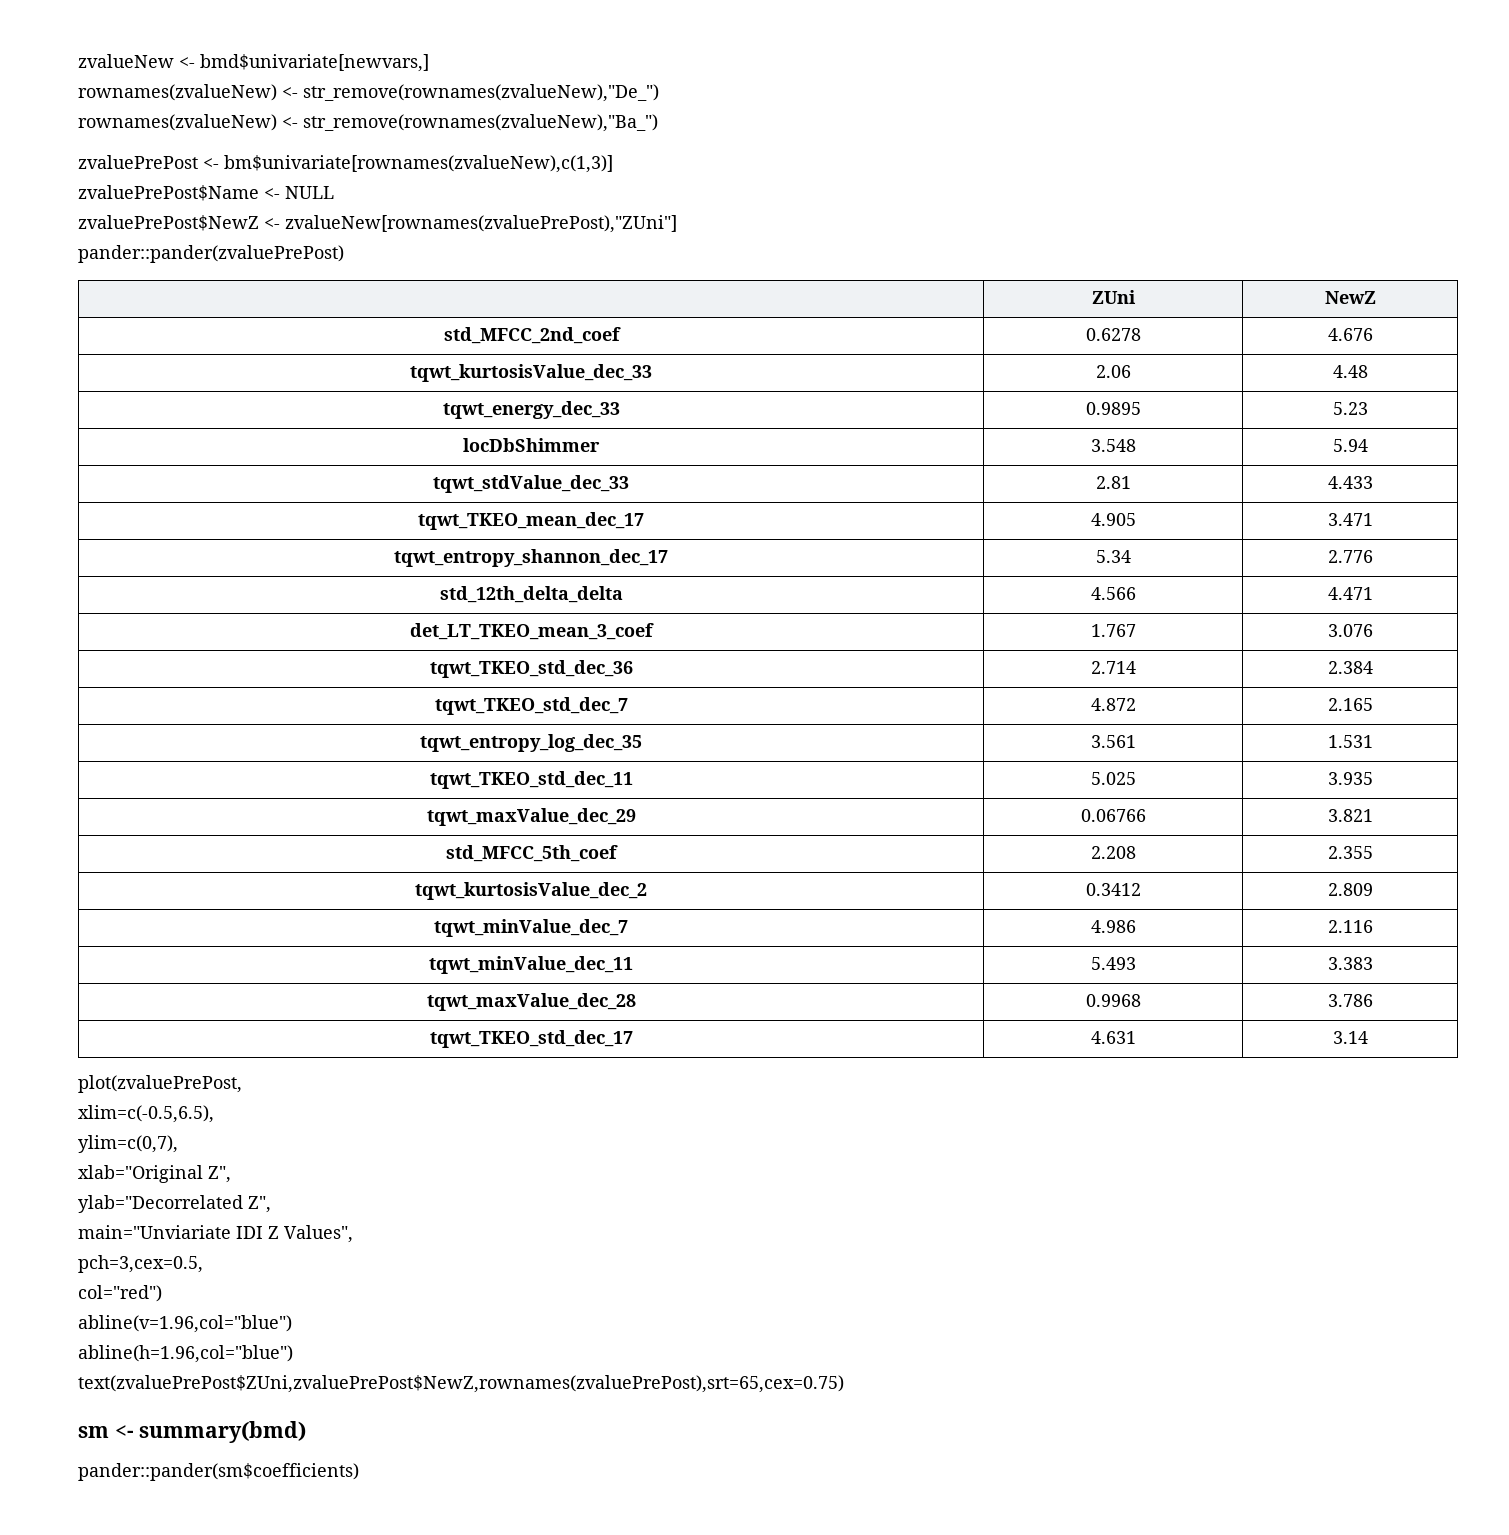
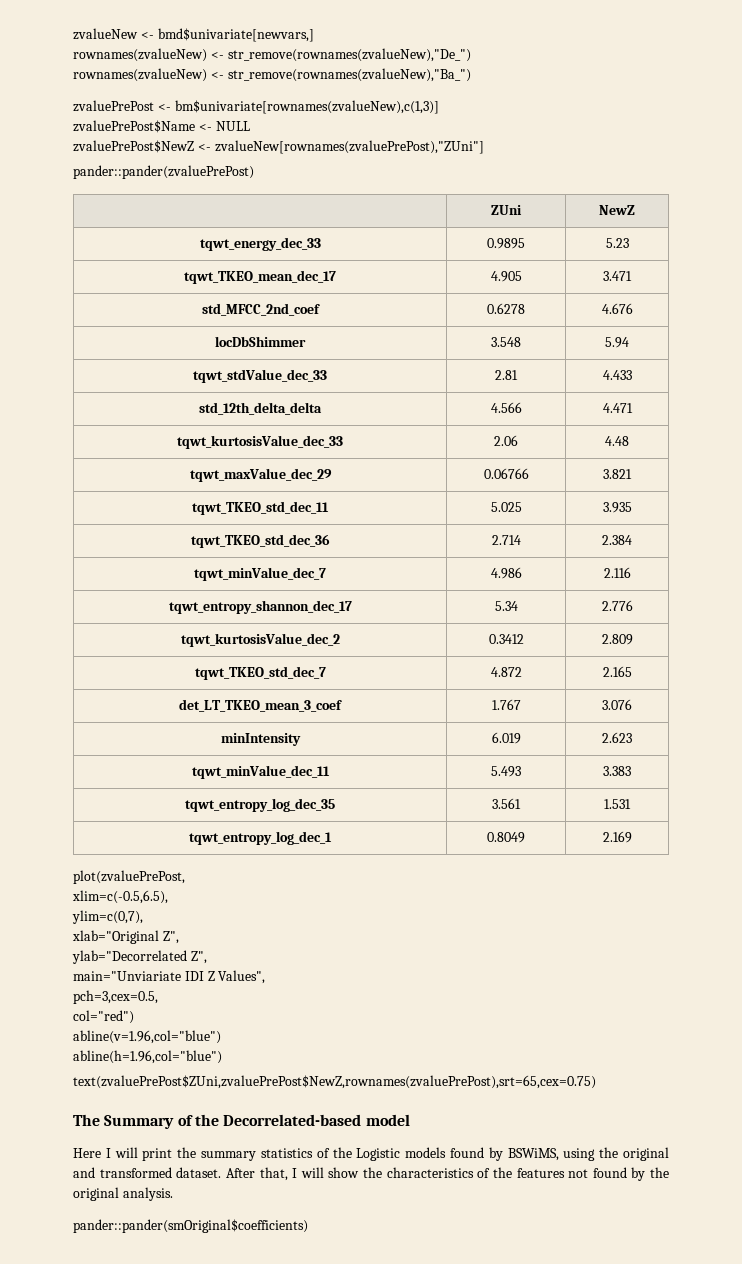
+ tqwt_energy_dec_33 | 0.9895 | 5.23
+ tqwt_TKEO_mean_dec_17 | 4.905 | 3.471
  std_MFCC_2nd_coef | 0.6278 | 4.676
- tqwt_kurtosisValue_dec_33 | 2.06 | 4.48
- tqwt_energy_dec_33 | 0.9895 | 5.23
- tqwt_TKEO_mean_dec_17 | 4.905 | 3.471
+ std_12th_delta_delta | 4.566 | 4.471
+ tqwt_kurtosisValue_dec_33 | 2.06 | 4.48
+ tqwt_maxValue_dec_29 | 0.06766 | 3.821
+ tqwt_TKEO_std_dec_11 | 5.025 | 3.935
+ tqwt_TKEO_std_dec_36 | 2.714 | 2.384
+ tqwt_minValue_dec_7 | 4.986 | 2.116
  tqwt_entropy_shannon_dec_17 | 5.34 | 2.776
- std_12th_delta_delta | 4.566 | 4.471
+ tqwt_kurtosisValue_dec_2 | 0.3412 | 2.809
+ tqwt_TKEO_std_dec_7 | 4.872 | 2.165
  det_LT_TKEO_mean_3_coef | 1.767 | 3.076
- tqwt_TKEO_std_dec_36 | 2.714 | 2.384
- tqwt_TKEO_std_dec_7 | 4.872 | 2.165
+ minIntensity | 6.019 | 2.623
+ tqwt_minValue_dec_11 | 5.493 | 3.383
  tqwt_entropy_log_dec_35 | 3.561 | 1.531
- tqwt_TKEO_std_dec_11 | 5.025 | 3.935
- tqwt_maxValue_dec_29 | 0.06766 | 3.821
- std_MFCC_5th_coef | 2.208 | 2.355
- tqwt_kurtosisValue_dec_2 | 0.3412 | 2.809
- tqwt_minValue_dec_7 | 4.986 | 2.116
- tqwt_minValue_dec_11 | 5.493 | 3.383
- tqwt_maxValue_dec_28 | 0.9968 | 3.786
- tqwt_TKEO_std_dec_17 | 4.631 | 3.14
+ tqwt_entropy_log_dec_1 | 0.8049 | 2.169
- sm <- summary(bmd)
- pander::pander(sm$coefficients)
+ The Summary of the Decorrelated-based model
+ Here I will print the summary statistics of the Logistic models found by BSWiMS, using the original and transformed dataset. After that, I will show the characteristics of the features not found by the original analysis.
+ pander::pander(smOriginal$coefficients)

